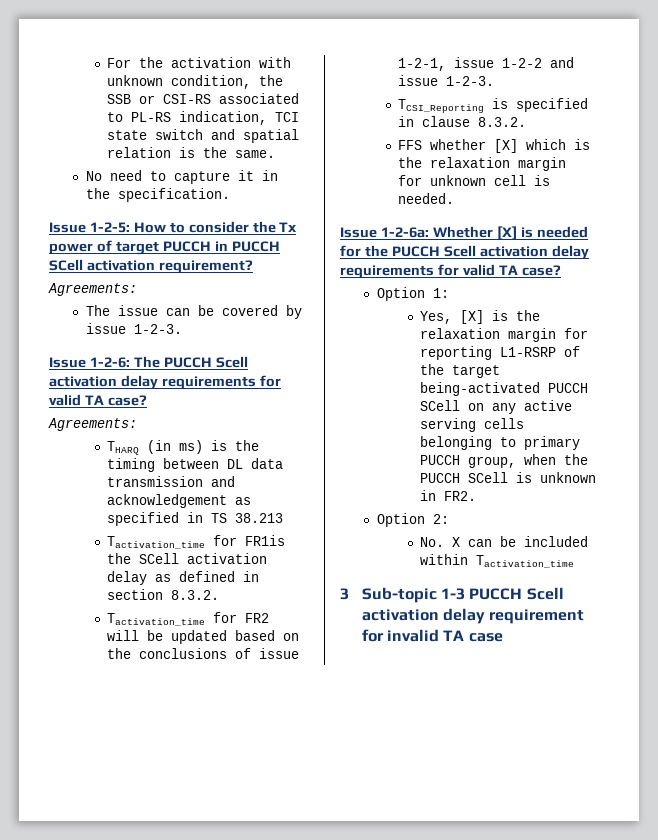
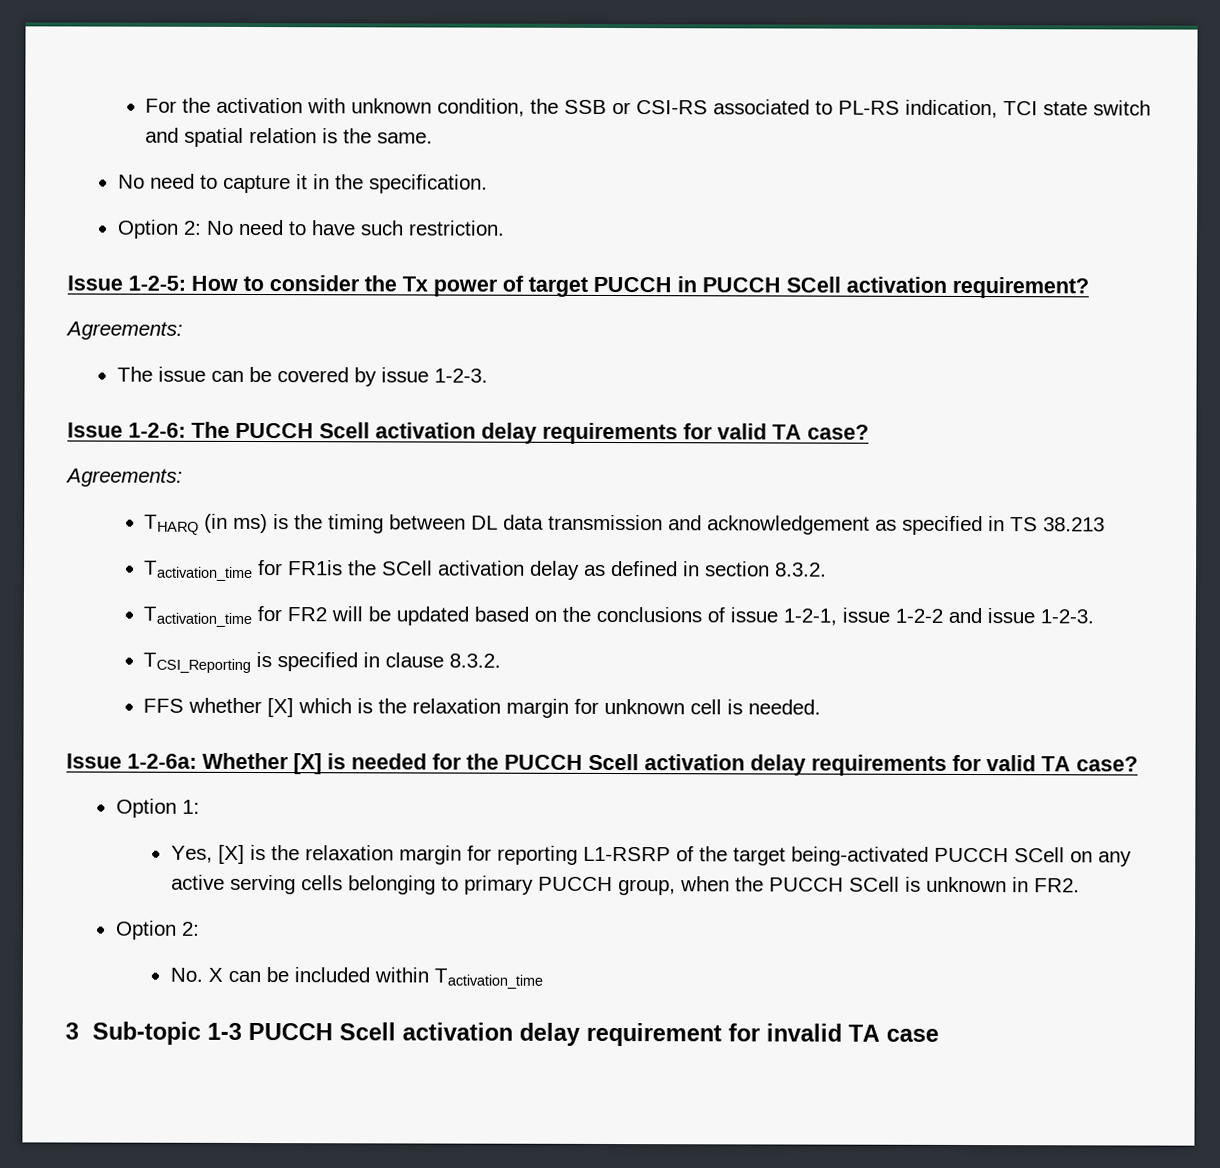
+ Option 2: No need to have such restriction.

